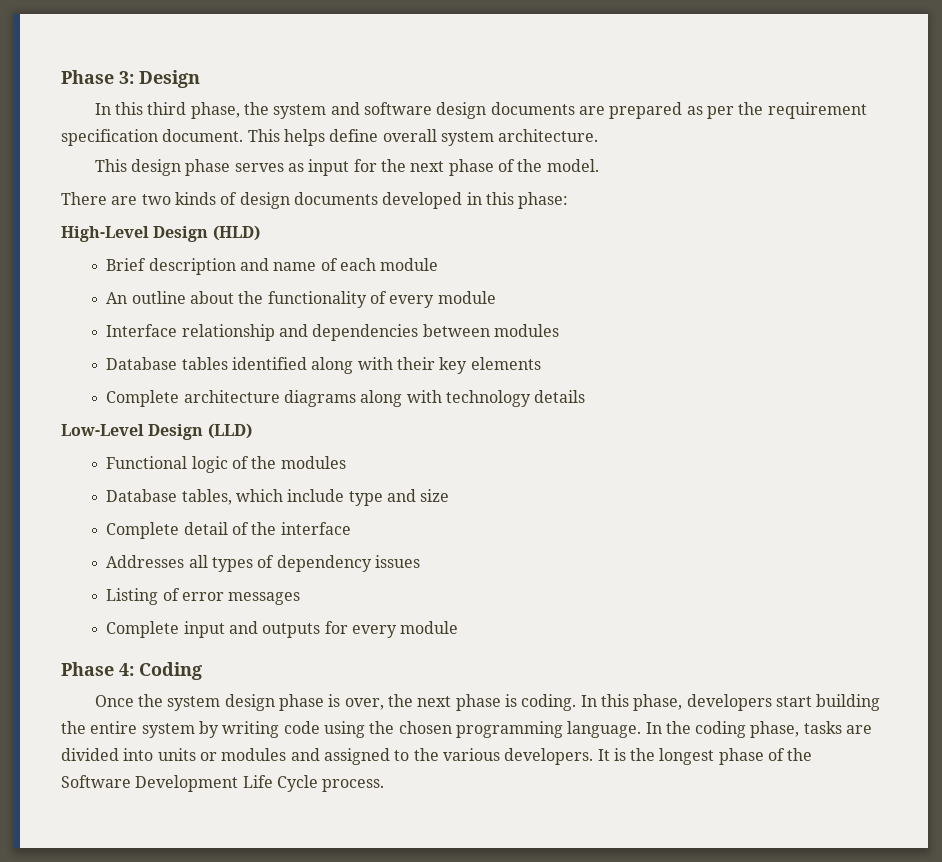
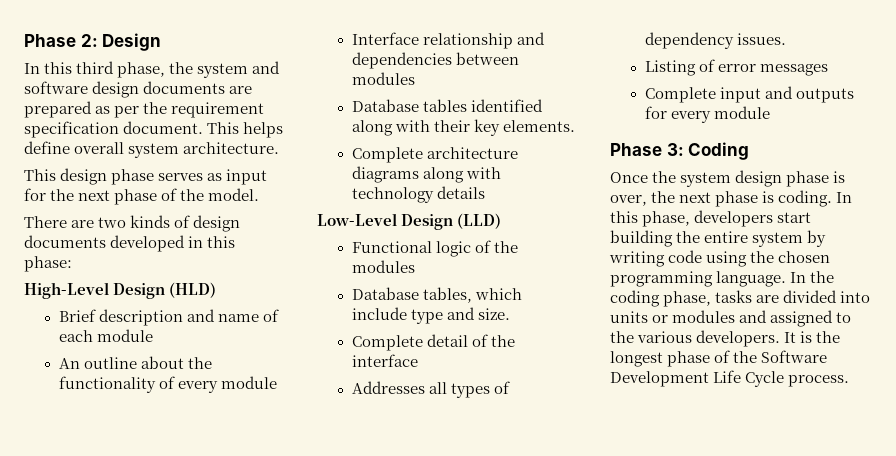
- Phase 3: Design
+ Phase 2: Design
- Database tables identified along with their key elements
+ Database tables identified along with their key elements.
- Database tables, which include type and size
+ Database tables, which include type and size.
- Addresses all types of dependency issues
+ Addresses all types of dependency issues.
- Phase 4: Coding
+ Phase 3: Coding

